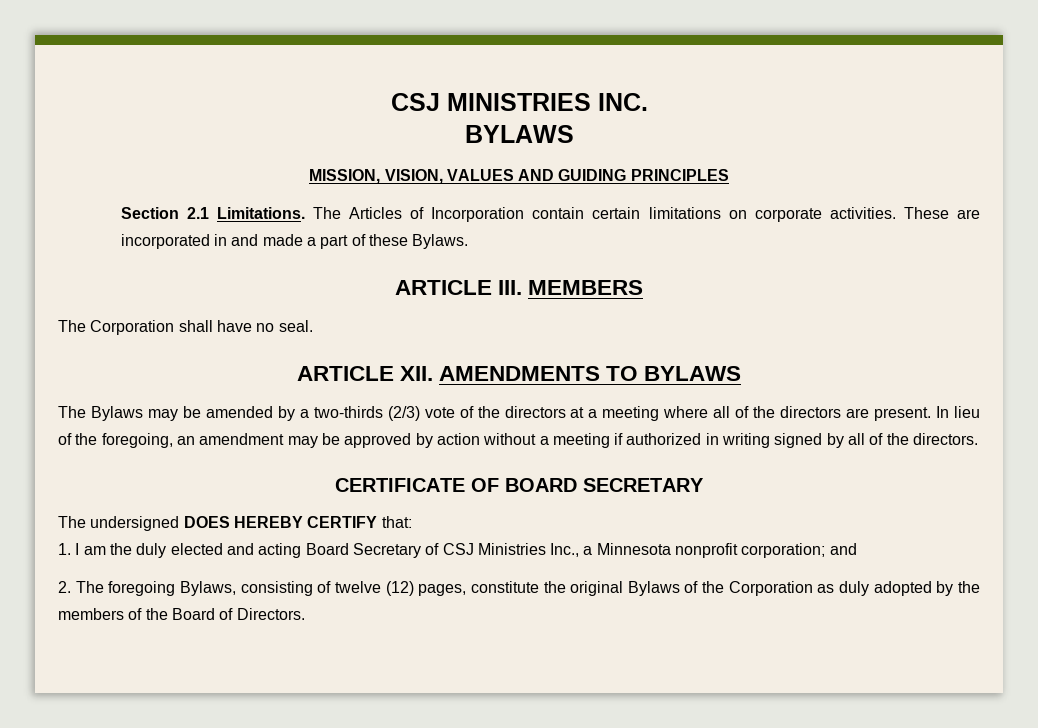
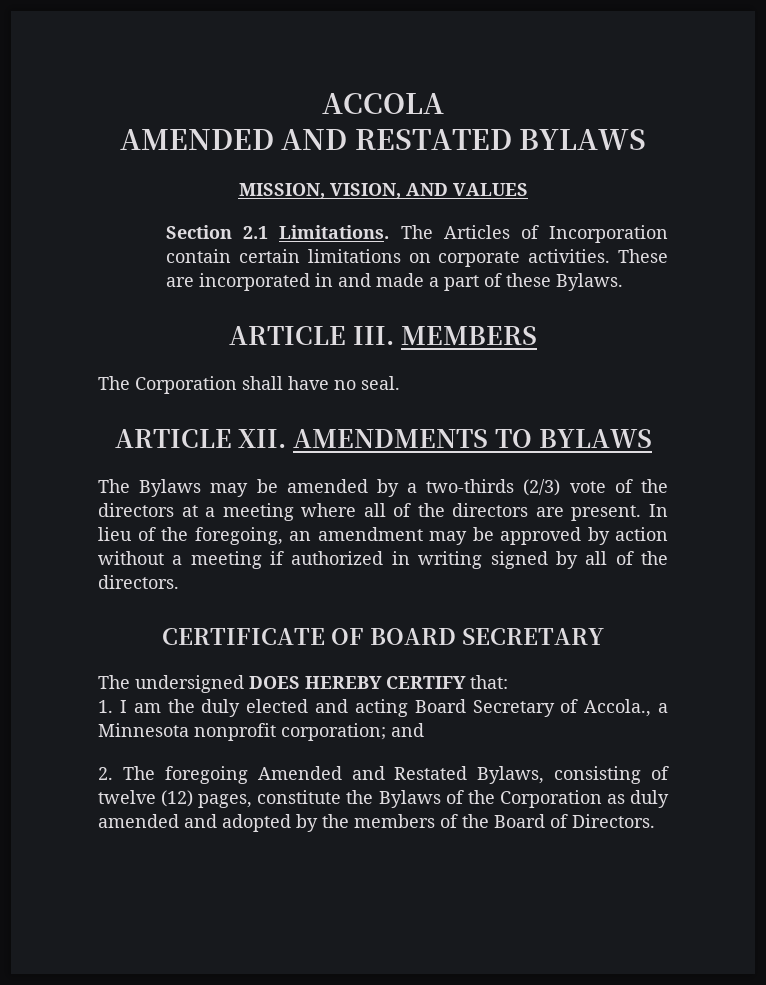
- CSJ MINISTRIES INC.
- BYLAWS
+ ACCOLA
+ AMENDED AND RESTATED BYLAWS
- MISSION, VISION, VALUES AND GUIDING PRINCIPLES
+ MISSION, VISION, AND VALUES
- 1. I am the duly elected and acting Board Secretary of CSJ Ministries Inc., a Minnesota nonprofit corporation; and
+ 1. I am the duly elected and acting Board Secretary of Accola., a Minnesota nonprofit corporation; and
- 2. The foregoing Bylaws, consisting of twelve (12) pages, constitute the original Bylaws of the Corporation as duly adopted by the members of the Board of Directors.
+ 2. The foregoing Amended and Restated Bylaws, consisting of twelve (12) pages, constitute the Bylaws of the Corporation as duly amended and adopted by the members of the Board of Directors.

